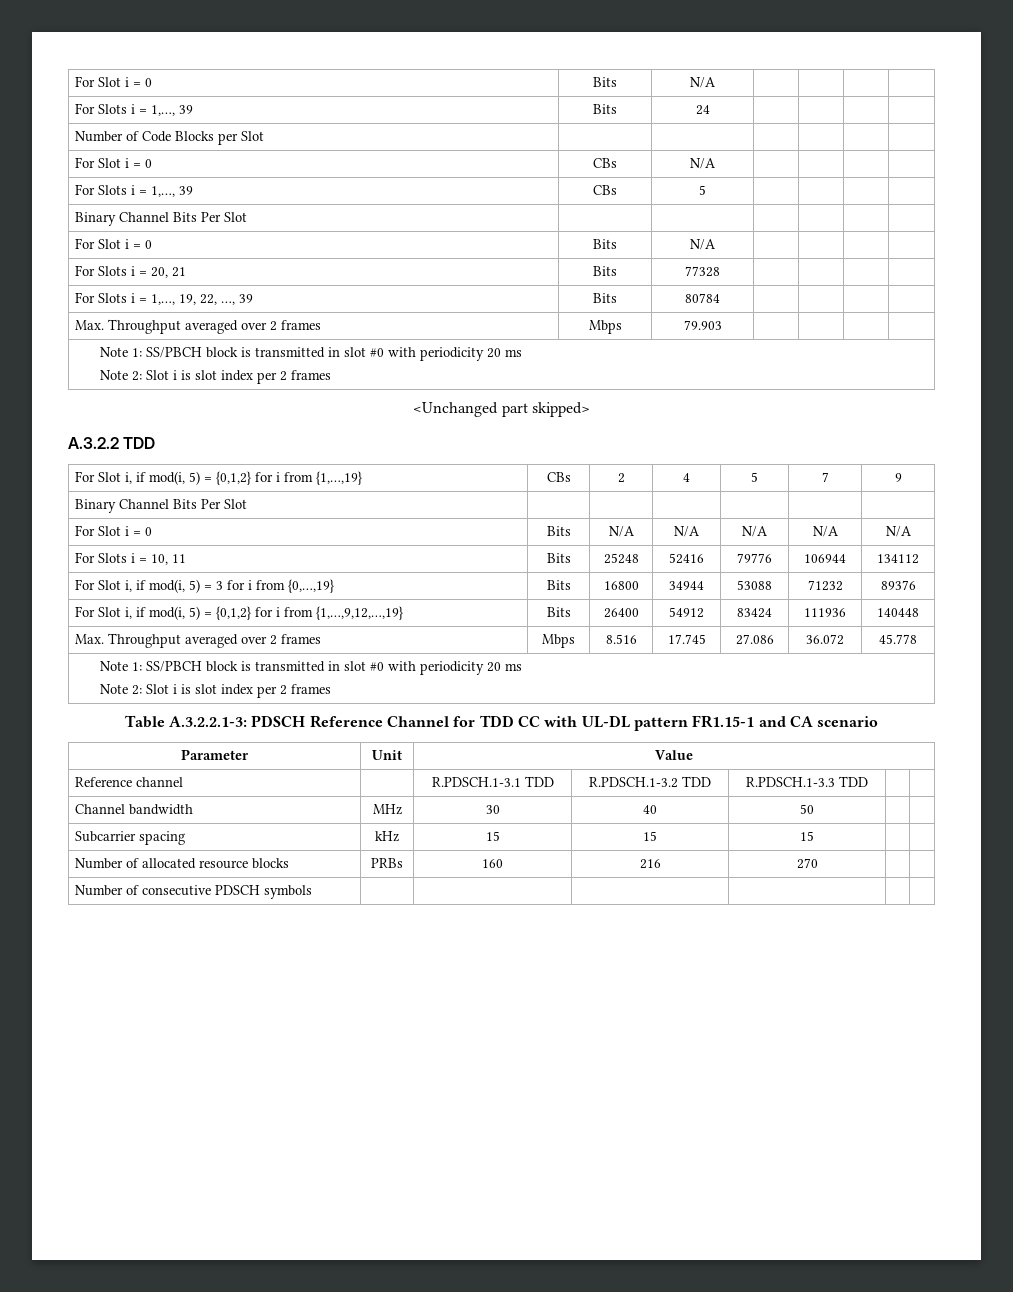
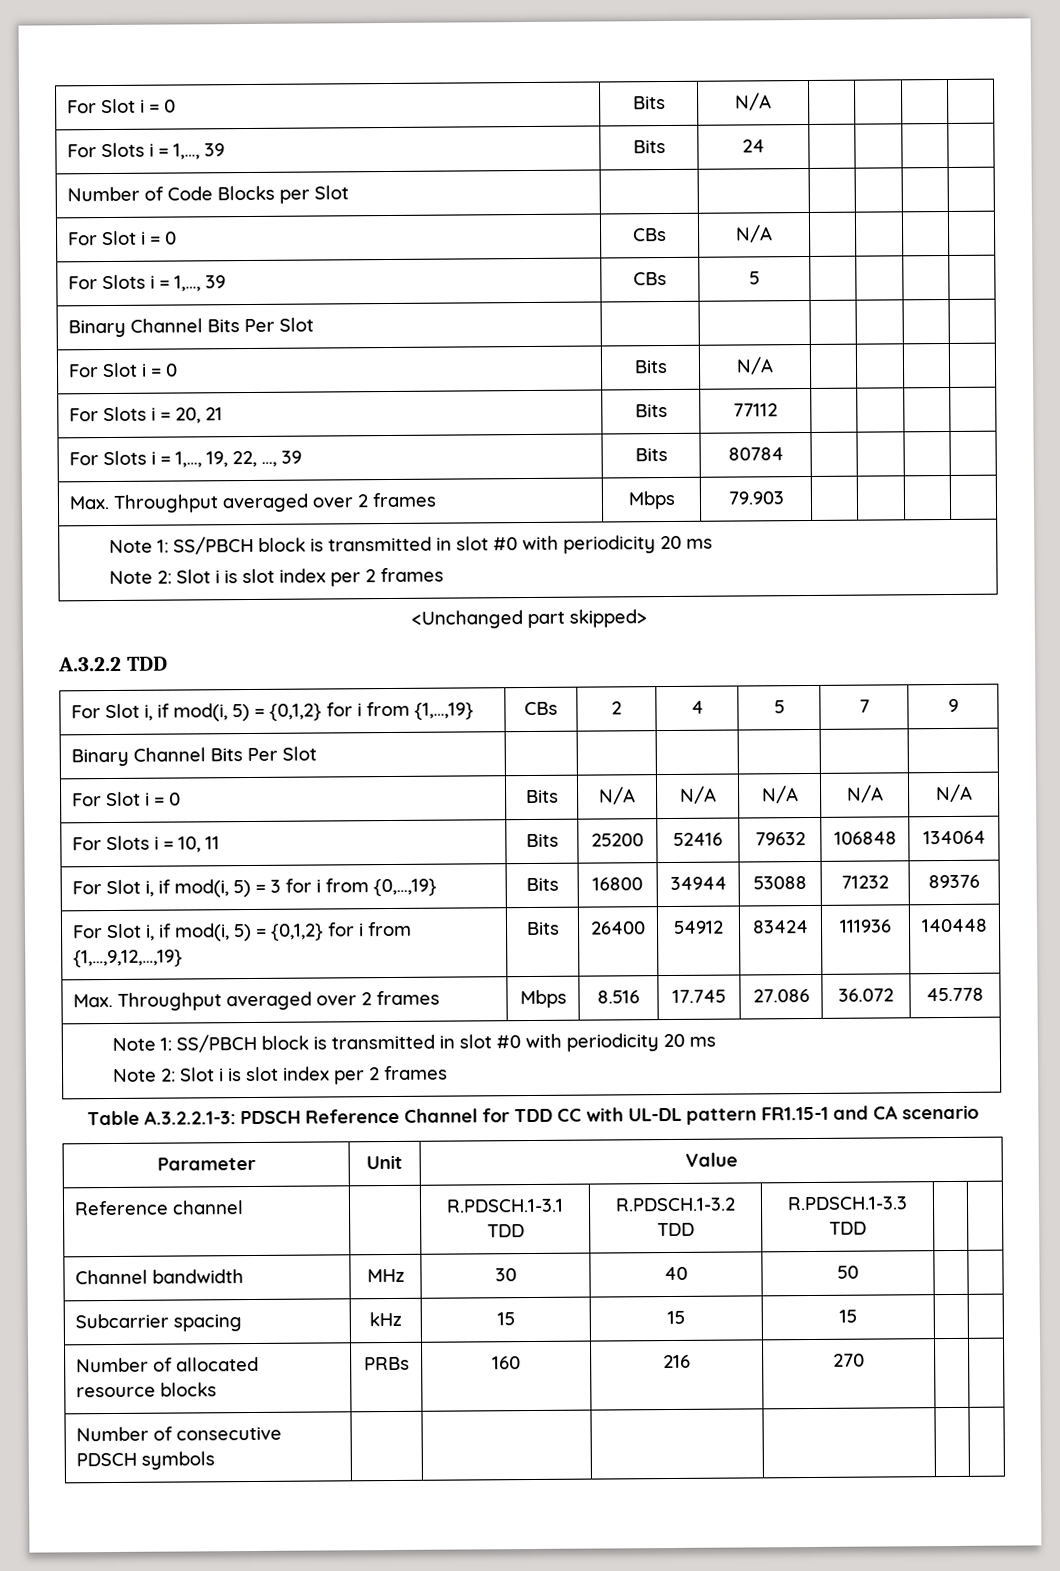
- For Slots i = 20, 21 | Bits | 77328 | | | |
+ For Slots i = 20, 21 | Bits | 77112 | | | |
- For Slots i = 10, 11 | Bits | 25248 | 52416 | 79776 | 106944 | 134112
+ For Slots i = 10, 11 | Bits | 25200 | 52416 | 79632 | 106848 | 134064

